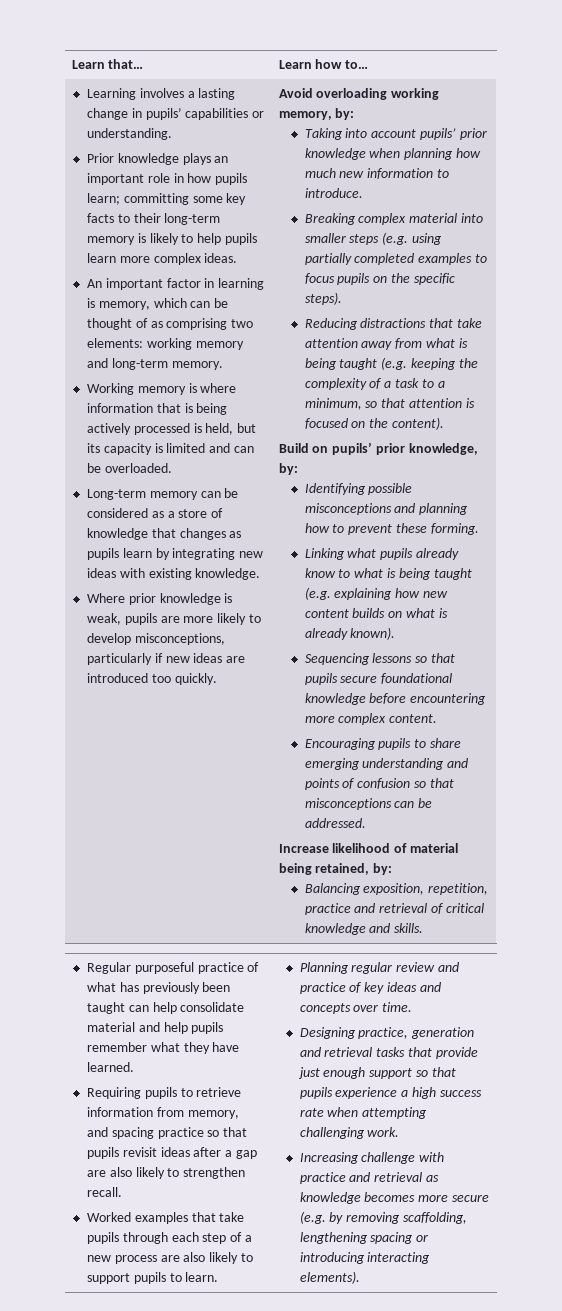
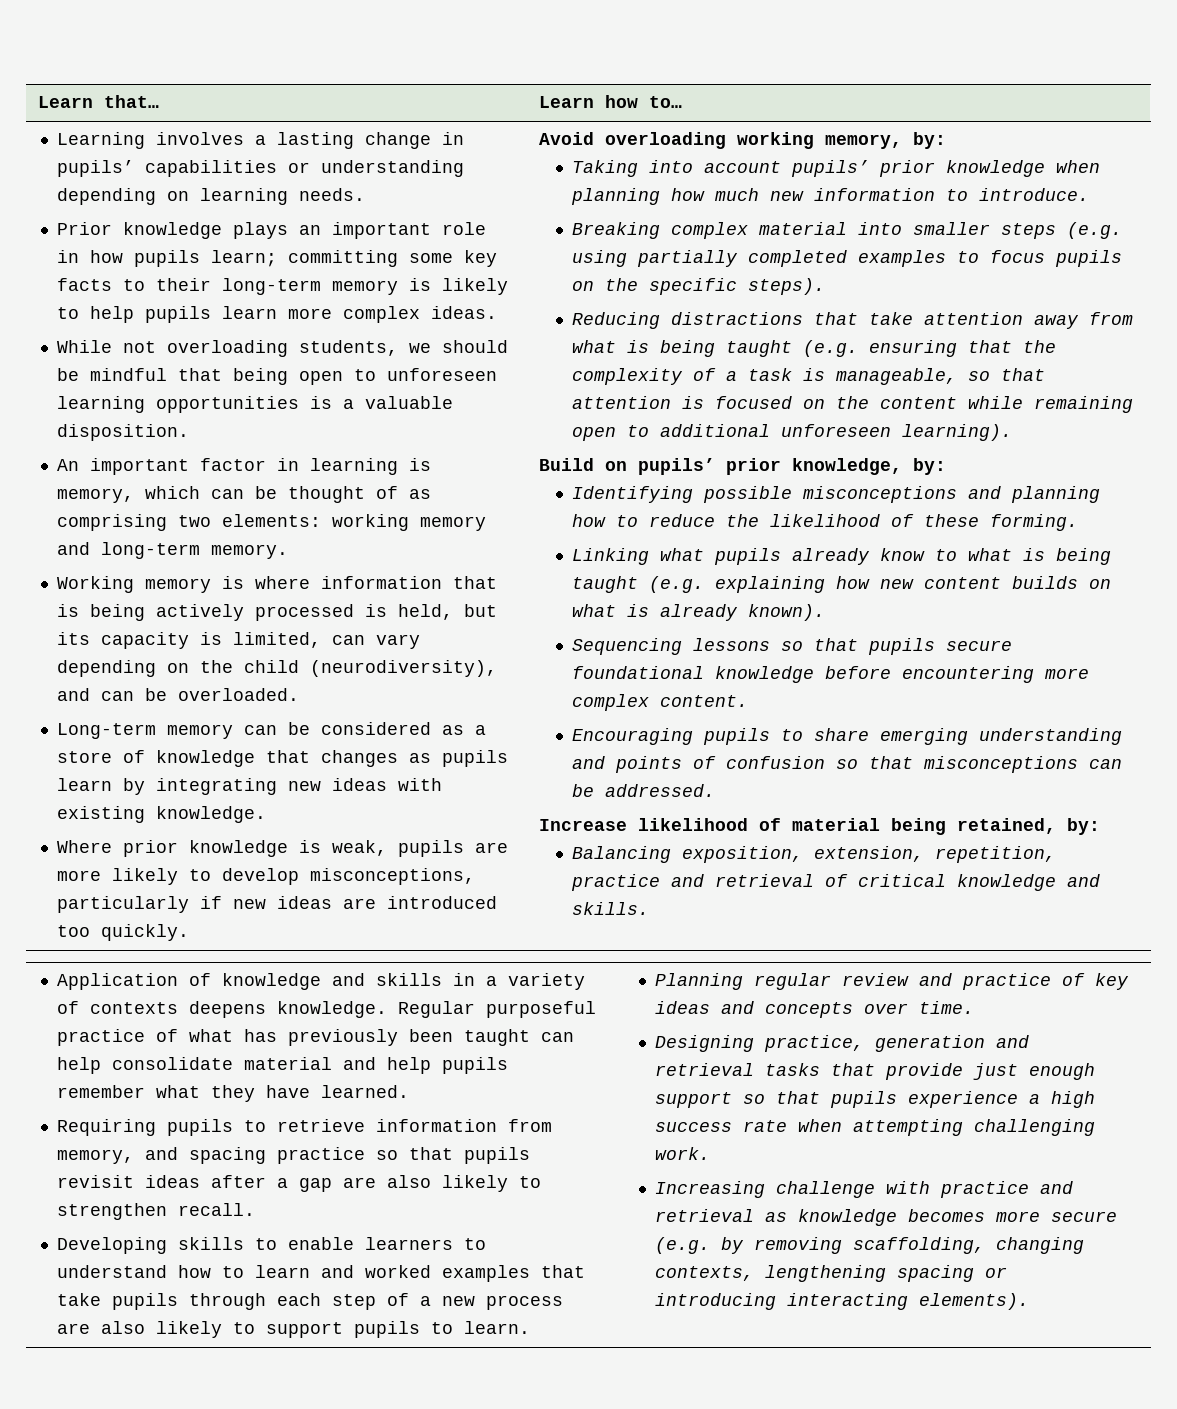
- Learning involves a lasting change in pupils’ capabilities or understanding.
+ Learning involves a lasting change in pupils’ capabilities or understanding depending on learning needs.
+ While not overloading students, we should be mindful that being open to unforeseen learning opportunities is a valuable disposition.
- Working memory is where information that is being actively processed is held, but its capacity is limited and can be overloaded.
+ Working memory is where information that is being actively processed is held, but its capacity is limited, can vary depending on the child (neurodiversity), and can be overloaded.
- Reducing distractions that take attention away from what is being taught (e.g. keeping the complexity of a task to a minimum, so that attention is focused on the content).
+ Reducing distractions that take attention away from what is being taught (e.g. ensuring that the complexity of a task is manageable, so that attention is focused on the content while remaining open to additional unforeseen learning).
- Identifying possible misconceptions and planning how to prevent these forming.
+ Identifying possible misconceptions and planning how to reduce the likelihood of these forming.
- Balancing exposition, repetition, practice and retrieval of critical knowledge and skills.
+ Balancing exposition, extension, repetition, practice and retrieval of critical knowledge and skills.
+ Application of knowledge and skills in a variety of contexts deepens knowledge.
- Worked examples that take pupils through each step of a new process are also likely to support pupils to learn.
+ Developing skills to enable learners to understand how to learn and worked examples that take pupils through each step of a new process are also likely to support pupils to learn.
- Increasing challenge with practice and retrieval as knowledge becomes more secure (e.g. by removing scaffolding, lengthening spacing or introducing interacting elements).
+ Increasing challenge with practice and retrieval as knowledge becomes more secure (e.g. by removing scaffolding, changing contexts, lengthening spacing or introducing interacting elements).

